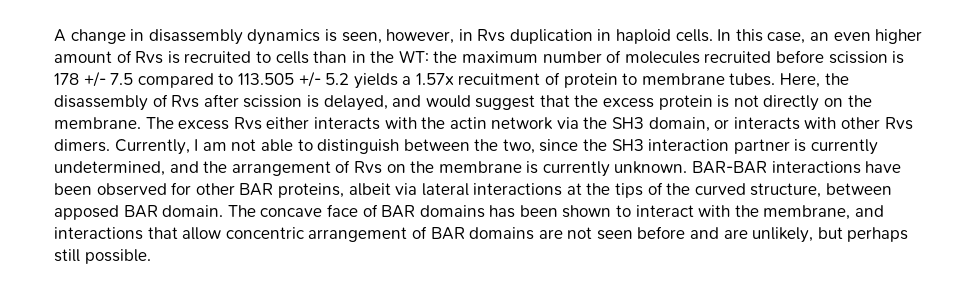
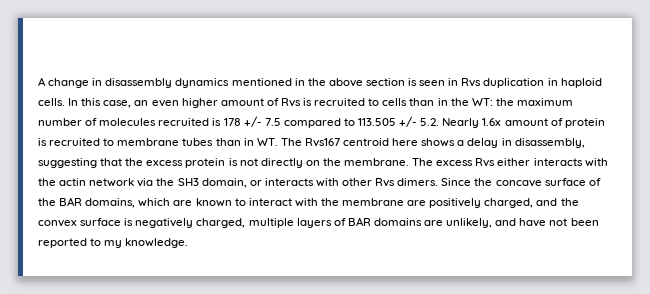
- A change in disassembly dynamics is seen, however, in Rvs duplication in haploid cells.
+ A change in disassembly dynamics mentioned in the above section is seen in Rvs duplication in haploid cells.
- In this case, an even higher amount of Rvs is recruited to cells than in the WT: the maximum number of molecules recruited before scission is 178 +/- 7.5 compared to 113.505 +/- 5.2 yields a 1.57x recuitment of protein to membrane tubes. Here, the disassembly of Rvs after scission is delayed, and would suggest that the excess protein is not directly on the membrane.
+ In this case, an even higher amount of Rvs is recruited to cells than in the WT: the maximum number of molecules recruited is 178 +/- 7.5 compared to 113.505 +/- 5.2. Nearly 1.6x amount of protein is recruited to membrane tubes than in WT. The Rvs167 centroid here shows a delay in disassembly, suggesting that the excess protein is not directly on the membrane.
- Currently, I am not able to distinguish between the two, since the SH3 interaction partner is currently undetermined, and the arrangement of Rvs on the membrane is currently unknown. BAR-BAR interactions have been observed for other BAR proteins, albeit via lateral interactions at the tips of the curved structure, between apposed BAR domain. The concave face of BAR domains has been shown to interact with the membrane, and interactions that allow concentric arrangement of BAR domains are not seen before and are unlikely, but perhaps still possible.
+ Since the concave surface of the BAR domains, which are known to interact with the membrane are positively charged, and the convex surface is negatively charged, multiple layers of BAR domains are unlikely, and have not been reported to my knowledge.

